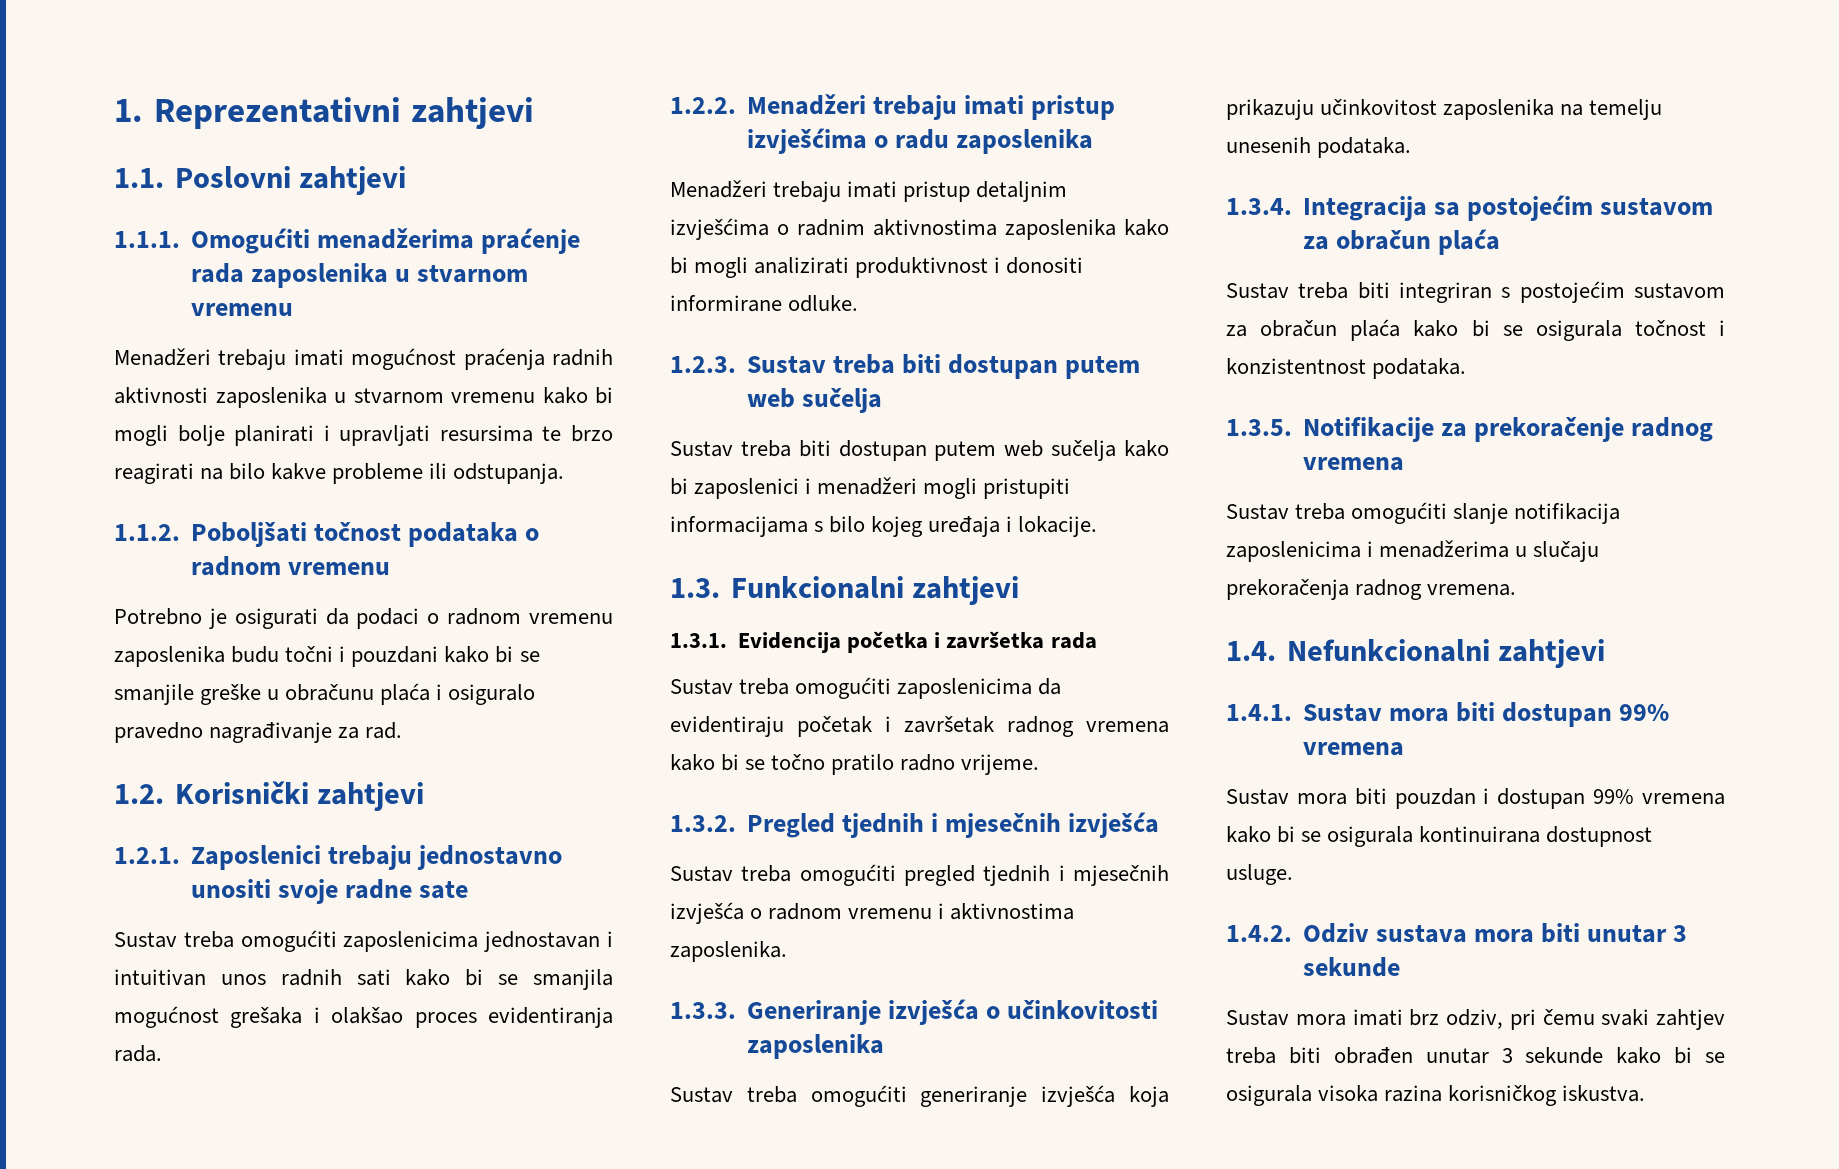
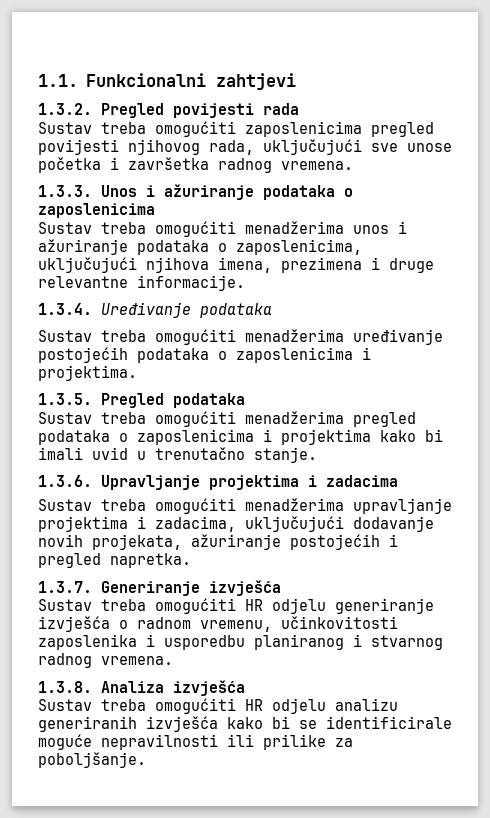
- 1. Reprezentativni zahtjevi
- 1.1. Poslovni zahtjevi
- 1.1.1. Omogućiti menadžerima praćenje rada zaposlenika u stvarnom vremenu
- Menadžeri trebaju imati mogućnost praćenja radnih aktivnosti zaposlenika u stvarnom vremenu kako bi mogli bolje planirati i upravljati resursima te brzo reagirati na bilo kakve probleme ili odstupanja.
- 1.1.2. Poboljšati točnost podataka o radnom vremenu
- Potrebno je osigurati da podaci o radnom vremenu zaposlenika budu točni i pouzdani kako bi se smanjile greške u obračunu plaća i osiguralo pravedno nagrađivanje za rad.
- 1.2. Korisnički zahtjevi
- 1.2.1. Zaposlenici trebaju jednostavno unositi svoje radne sate
- Sustav treba omogućiti zaposlenicima jednostavan i intuitivan unos radnih sati kako bi se smanjila mogućnost grešaka i olakšao proces evidentiranja rada.
- 1.2.2. Menadžeri trebaju imati pristup izvješćima o radu zaposlenika
- Menadžeri trebaju imati pristup detaljnim izvješćima o radnim aktivnostima zaposlenika kako bi mogli analizirati produktivnost i donositi informirane odluke.
- 1.2.3. Sustav treba biti dostupan putem web sučelja
- Sustav treba biti dostupan putem web sučelja kako bi zaposlenici i menadžeri mogli pristupiti informacijama s bilo kojeg uređaja i lokacije.
- 1.3. Funkcionalni zahtjevi
- 1.3.1. Evidencija početka i završetka rada
+ 1.1. Funkcionalni zahtjevi
+ 1.3.2. Pregled povijesti rada
- Sustav treba omogućiti zaposlenicima da evidentiraju početak i završetak radnog vremena kako bi se točno pratilo radno vrijeme.
- 1.3.2. Pregled tjednih i mjesečnih izvješća
- Sustav treba omogućiti pregled tjednih i mjesečnih izvješća o radnom vremenu i aktivnostima zaposlenika.
- 1.3.3. Generiranje izvješća o učinkovitosti zaposlenika
- Sustav treba omogućiti generiranje izvješća koja prikazuju učinkovitost zaposlenika na temelju unesenih podataka.
- 1.3.4. Integracija sa postojećim sustavom za obračun plaća
- Sustav treba biti integriran s postojećim sustavom za obračun plaća kako bi se osigurala točnost i konzistentnost podataka.
- 1.3.5. Notifikacije za prekoračenje radnog vremena
- Sustav treba omogućiti slanje notifikacija zaposlenicima i menadžerima u slučaju prekoračenja radnog vremena.
- 1.4. Nefunkcionalni zahtjevi
- 1.4.1. Sustav mora biti dostupan 99% vremena
- Sustav mora biti pouzdan i dostupan 99% vremena kako bi se osigurala kontinuirana dostupnost usluge.
- 1.4.2. Odziv sustava mora biti unutar 3 sekunde
- Sustav mora imati brz odziv, pri čemu svaki zahtjev treba biti obrađen unutar 3 sekunde kako bi se osigurala visoka razina korisničkog iskustva.
+ Sustav treba omogućiti zaposlenicima pregled povijesti njihovog rada, uključujući sve unose početka i završetka radnog vremena.
+ 1.3.3. Unos i ažuriranje podataka o zaposlenicima
+ Sustav treba omogućiti menadžerima unos i ažuriranje podataka o zaposlenicima, uključujući njihova imena, prezimena i druge relevantne informacije.
+ 1.3.4. Uređivanje podataka
+ Sustav treba omogućiti menadžerima uređivanje postojećih podataka o zaposlenicima i projektima.
+ 1.3.5. Pregled podataka
+ Sustav treba omogućiti menadžerima pregled podataka o zaposlenicima i projektima kako bi imali uvid u trenutačno stanje.
+ 1.3.6. Upravljanje projektima i zadacima
+ Sustav treba omogućiti menadžerima upravljanje projektima i zadacima, uključujući dodavanje novih projekata, ažuriranje postojećih i pregled napretka.
+ 1.3.7. Generiranje izvješća
+ Sustav treba omogućiti HR odjelu generiranje izvješća o radnom vremenu, učinkovitosti zaposlenika i usporedbu planiranog i stvarnog radnog vremena.
+ 1.3.8. Analiza izvješća
+ Sustav treba omogućiti HR odjelu analizu generiranih izvješća kako bi se identificirale moguće nepravilnosti ili prilike za poboljšanje.

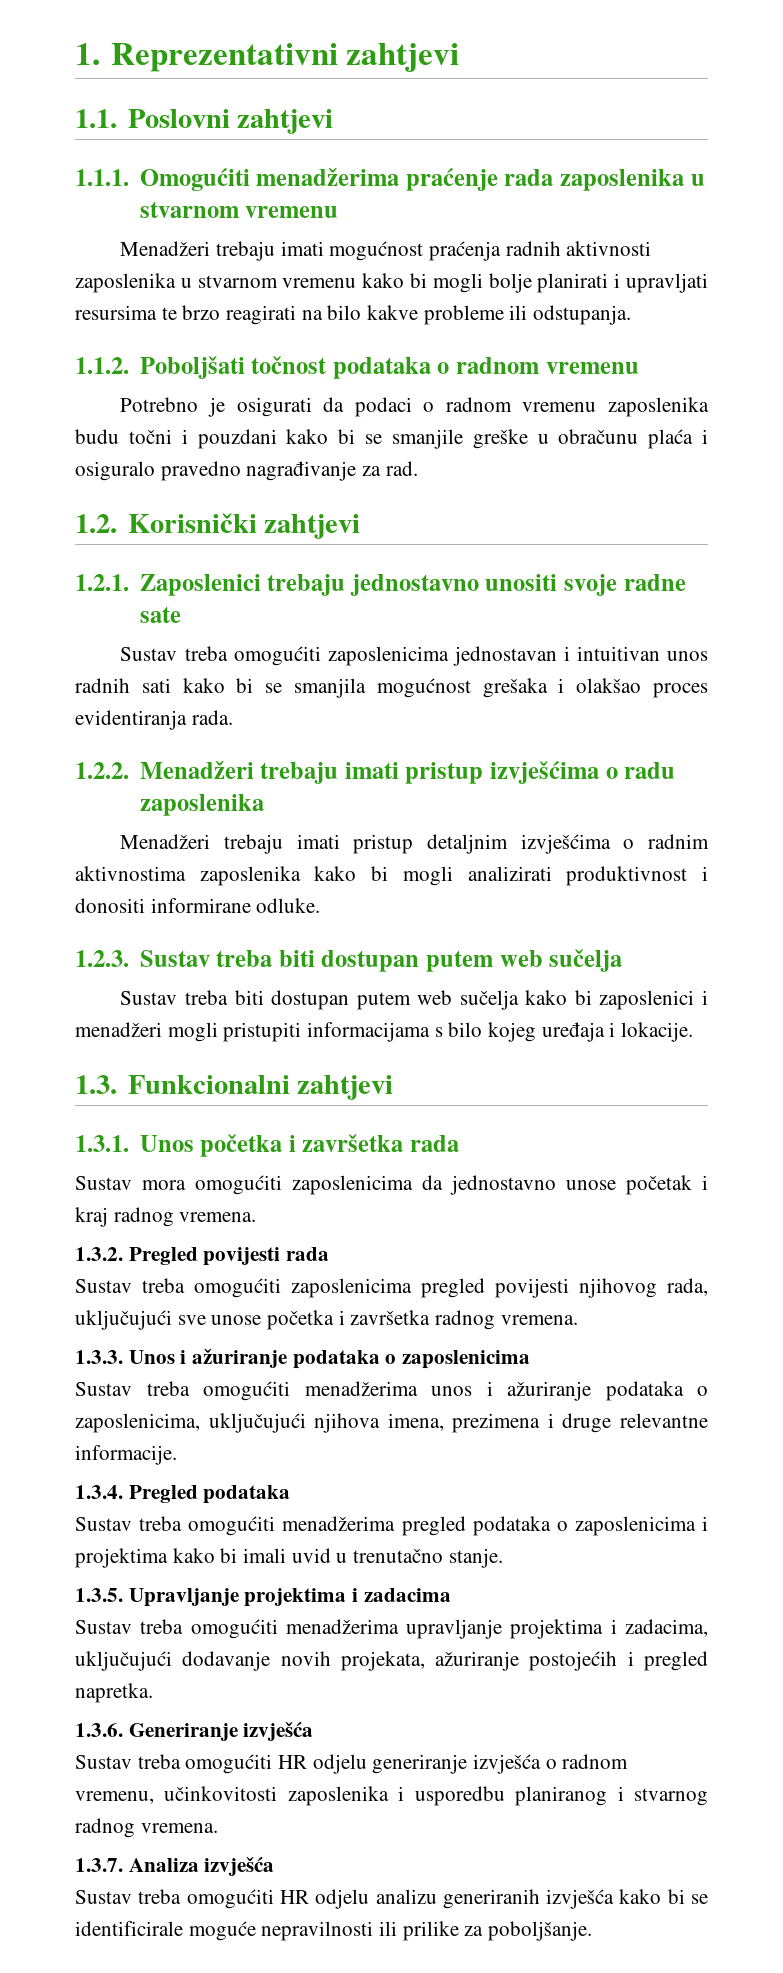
- 1.1. Funkcionalni zahtjevi
+ 1. Reprezentativni zahtjevi
+ 1.1. Poslovni zahtjevi
+ 1.1.1. Omogućiti menadžerima praćenje rada zaposlenika u stvarnom vremenu
+ Menadžeri trebaju imati mogućnost praćenja radnih aktivnosti zaposlenika u stvarnom vremenu kako bi mogli bolje planirati i upravljati resursima te brzo reagirati na bilo kakve probleme ili odstupanja.
+ 1.1.2. Poboljšati točnost podataka o radnom vremenu
+ Potrebno je osigurati da podaci o radnom vremenu zaposlenika budu točni i pouzdani kako bi se smanjile greške u obračunu plaća i osiguralo pravedno nagrađivanje za rad.
+ 1.2. Korisnički zahtjevi
+ 1.2.1. Zaposlenici trebaju jednostavno unositi svoje radne sate
+ Sustav treba omogućiti zaposlenicima jednostavan i intuitivan unos radnih sati kako bi se smanjila mogućnost grešaka i olakšao proces evidentiranja rada.
+ 1.2.2. Menadžeri trebaju imati pristup izvješćima o radu zaposlenika
+ Menadžeri trebaju imati pristup detaljnim izvješćima o radnim aktivnostima zaposlenika kako bi mogli analizirati produktivnost i donositi informirane odluke.
+ 1.2.3. Sustav treba biti dostupan putem web sučelja
+ Sustav treba biti dostupan putem web sučelja kako bi zaposlenici i menadžeri mogli pristupiti informacijama s bilo kojeg uređaja i lokacije.
+ 1.3. Funkcionalni zahtjevi
+ 1.3.1. Unos početka i završetka rada
+ Sustav mora omogućiti zaposlenicima da jednostavno unose početak i kraj radnog vremena.
- 1.3.4. Uređivanje podataka
- Sustav treba omogućiti menadžerima uređivanje postojećih podataka o zaposlenicima i projektima.
- 1.3.5. Pregled podataka
+ 1.3.4. Pregled podataka
- 1.3.6. Upravljanje projektima i zadacima
+ 1.3.5. Upravljanje projektima i zadacima
- 1.3.7. Generiranje izvješća
+ 1.3.6. Generiranje izvješća
- 1.3.8. Analiza izvješća
+ 1.3.7. Analiza izvješća

